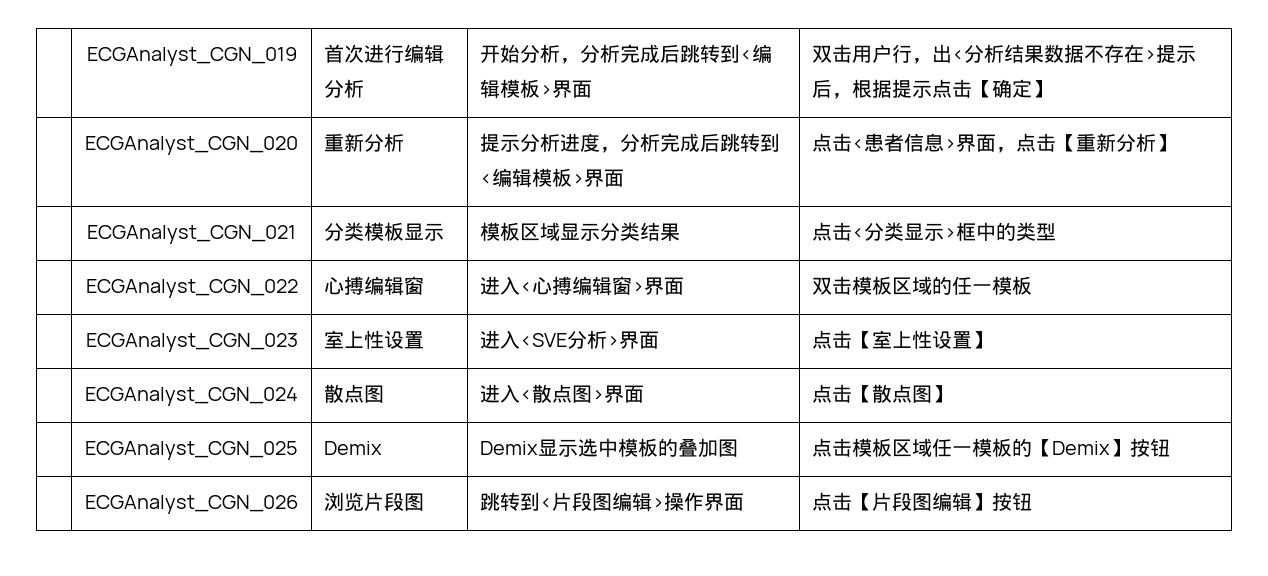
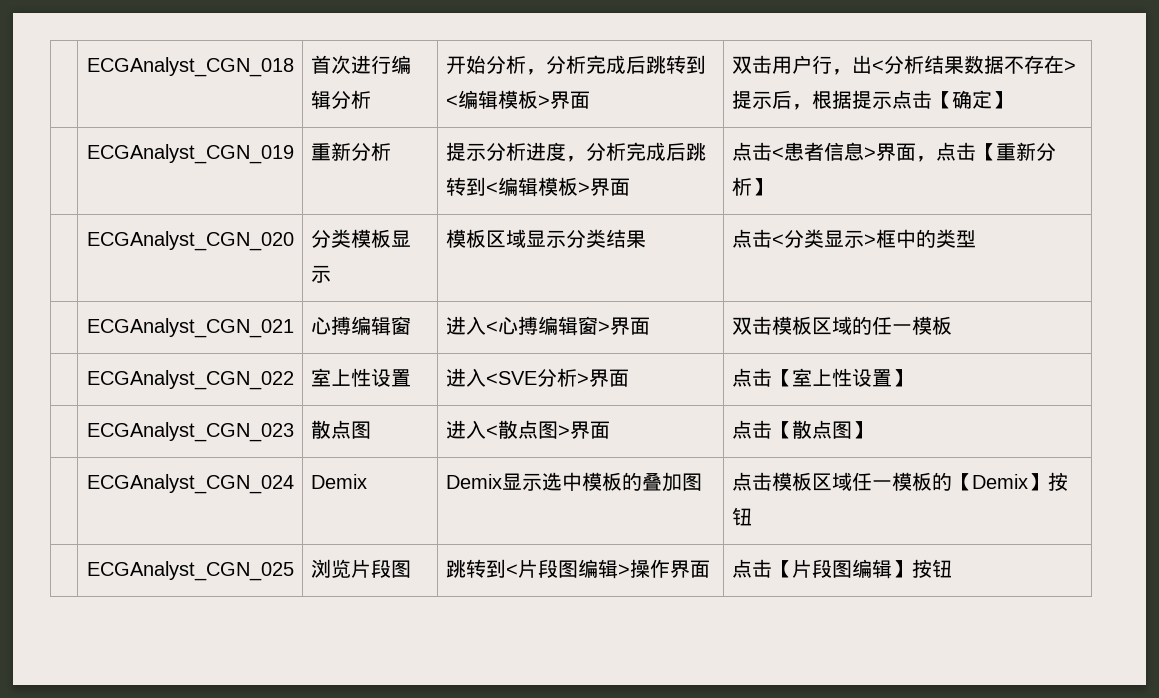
- | ECGAnalyst_CGN_019 | 首次进行编辑分析 | 开始分析，分析完成后跳转到<编辑模板>界面 | 双击用户行，出<分析结果数据不存在>提示后，根据提示点击【确定】
+ | ECGAnalyst_CGN_018 | 首次进行编辑分析 | 开始分析，分析完成后跳转到<编辑模板>界面 | 双击用户行，出<分析结果数据不存在>提示后，根据提示点击【确定】
- | ECGAnalyst_CGN_020 | 重新分析 | 提示分析进度，分析完成后跳转到<编辑模板>界面 | 点击<患者信息>界面，点击【重新分析】
+ | ECGAnalyst_CGN_019 | 重新分析 | 提示分析进度，分析完成后跳转到<编辑模板>界面 | 点击<患者信息>界面，点击【重新分析】
- | ECGAnalyst_CGN_021 | 分类模板显示 | 模板区域显示分类结果 | 点击<分类显示>框中的类型
+ | ECGAnalyst_CGN_020 | 分类模板显示 | 模板区域显示分类结果 | 点击<分类显示>框中的类型
- | ECGAnalyst_CGN_022 | 心搏编辑窗 | 进入<心搏编辑窗>界面 | 双击模板区域的任一模板
+ | ECGAnalyst_CGN_021 | 心搏编辑窗 | 进入<心搏编辑窗>界面 | 双击模板区域的任一模板
- | ECGAnalyst_CGN_023 | 室上性设置 | 进入<SVE分析>界面 | 点击【室上性设置】
+ | ECGAnalyst_CGN_022 | 室上性设置 | 进入<SVE分析>界面 | 点击【室上性设置】
- | ECGAnalyst_CGN_024 | 散点图 | 进入<散点图>界面 | 点击【散点图】
+ | ECGAnalyst_CGN_023 | 散点图 | 进入<散点图>界面 | 点击【散点图】
- | ECGAnalyst_CGN_025 | Demix | Demix显示选中模板的叠加图 | 点击模板区域任一模板的【Demix】按钮
+ | ECGAnalyst_CGN_024 | Demix | Demix显示选中模板的叠加图 | 点击模板区域任一模板的【Demix】按钮
- | ECGAnalyst_CGN_026 | 浏览片段图 | 跳转到<片段图编辑>操作界面 | 点击【片段图编辑】按钮
+ | ECGAnalyst_CGN_025 | 浏览片段图 | 跳转到<片段图编辑>操作界面 | 点击【片段图编辑】按钮

